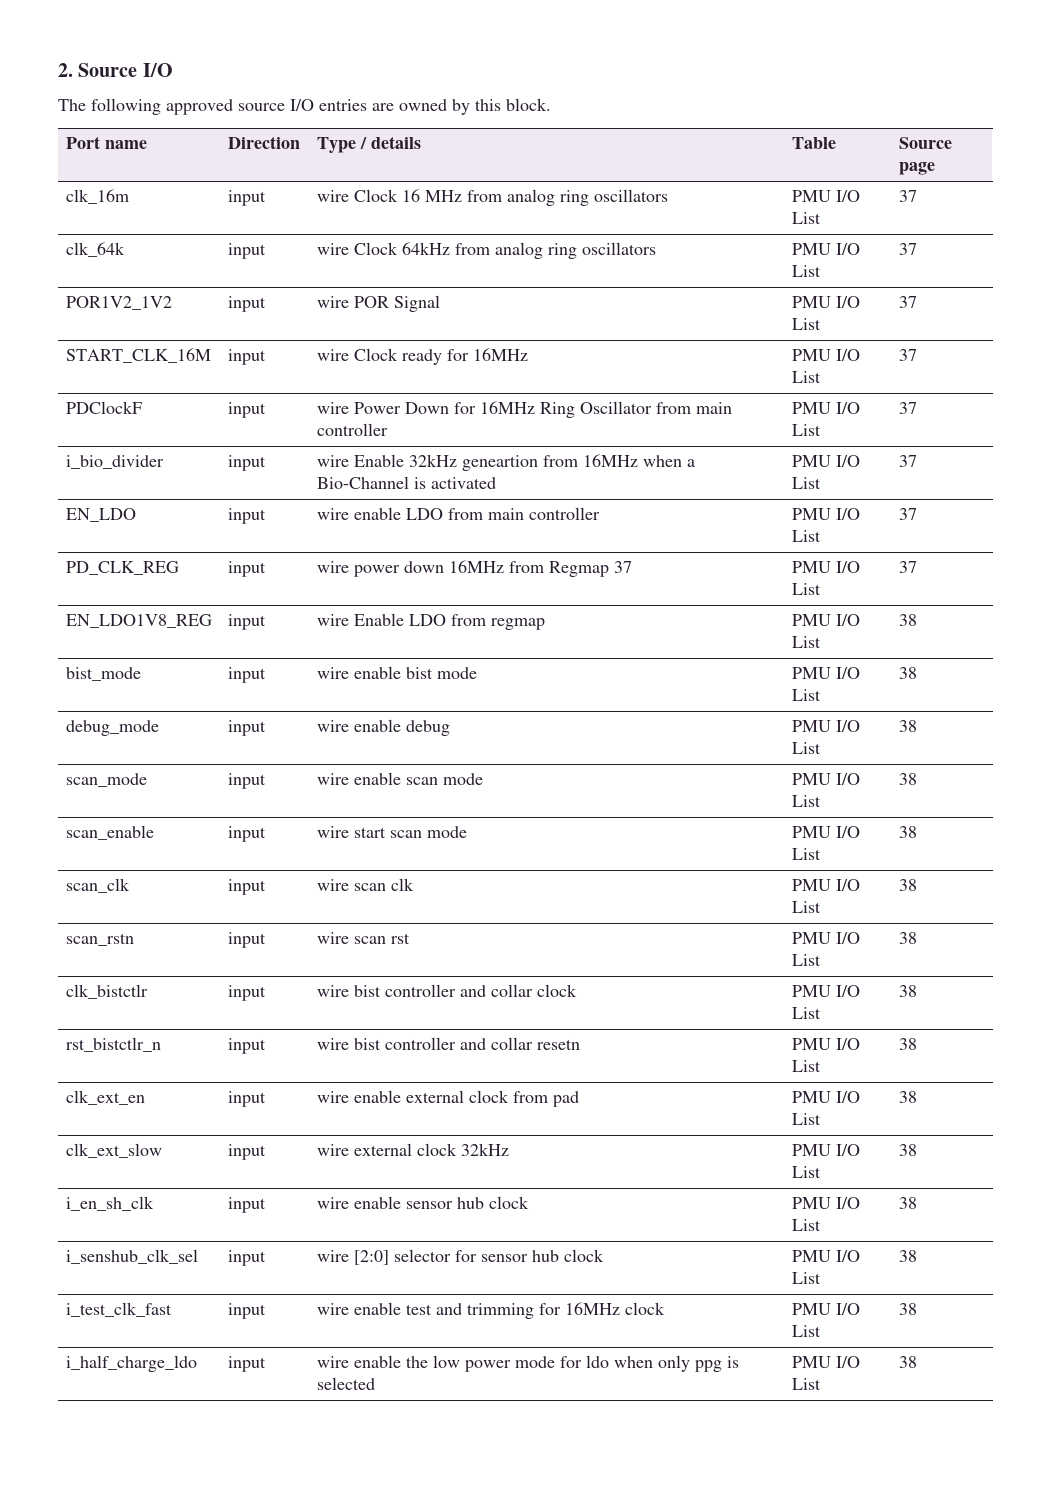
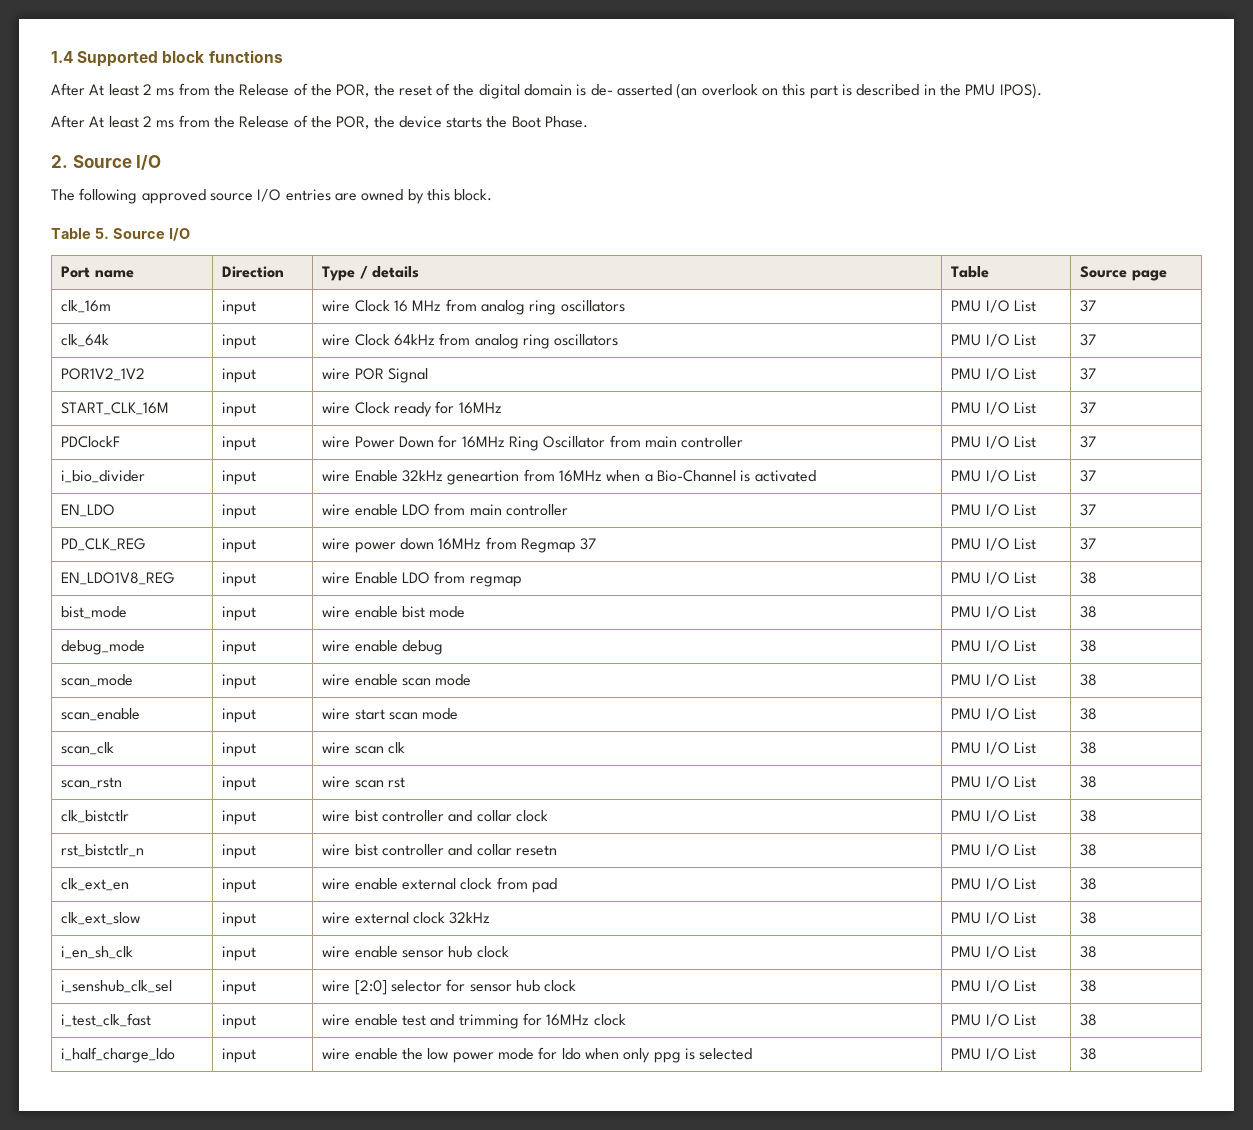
+ 1.4 Supported block functions
+ After At least 2 ms from the Release of the POR, the reset of the digital domain is de- asserted (an overlook on this part is described in the PMU IPOS).
+ After At least 2 ms from the Release of the POR, the device starts the Boot Phase.
+ Table 5. Source I/O

